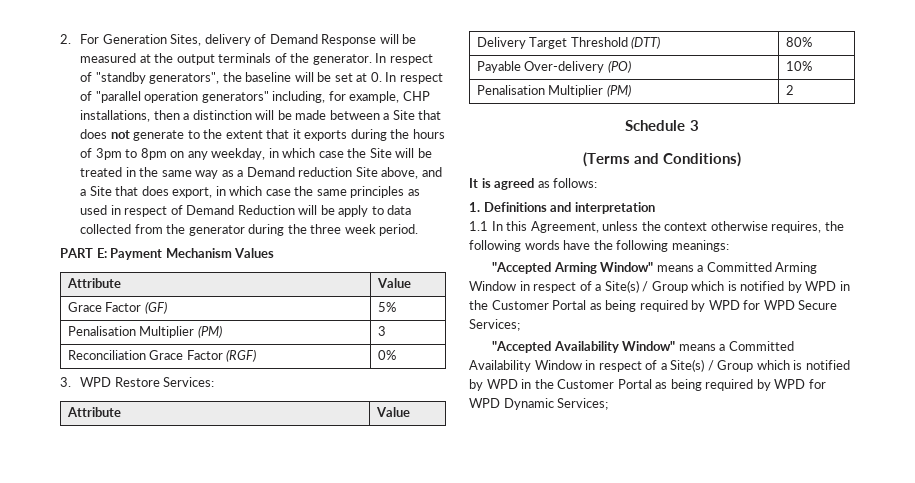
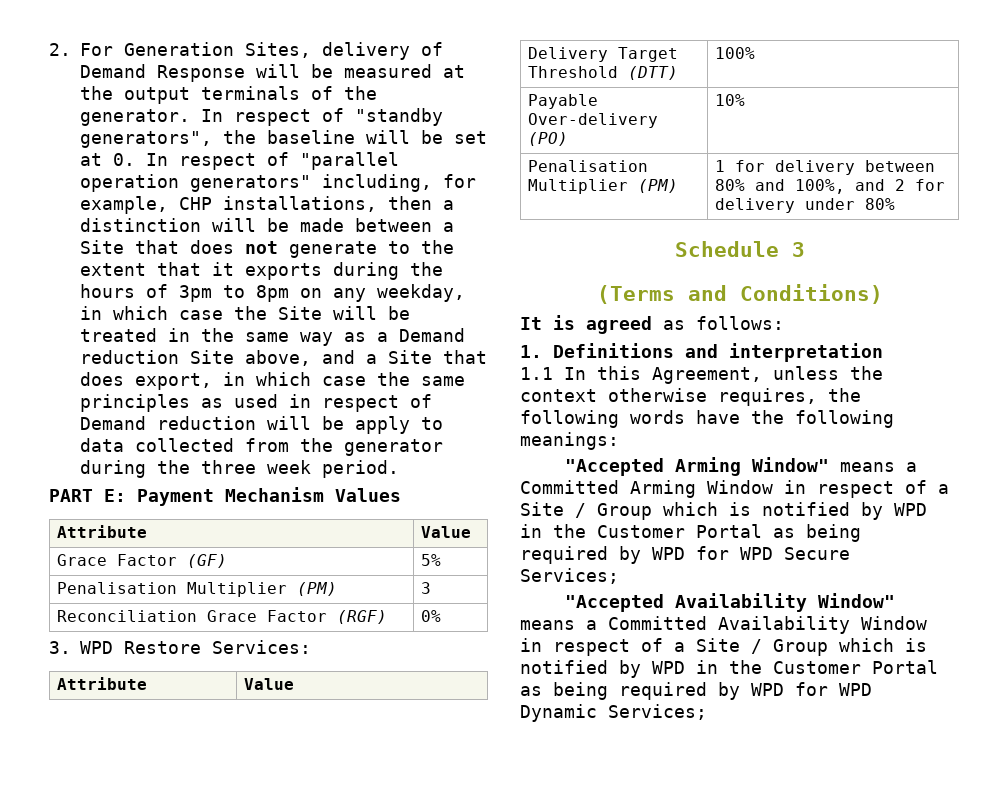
- In respect of "standby generators", the baseline will be set at 0. In respect of "parallel operation generators" including, for example, CHP installations, then a distinction will be made between a Site that does not generate to the extent that it exports during the hours of 3pm to 8pm on any weekday, in which case the Site will be treated in the same way as a Demand reduction Site above, and a Site that does export, in which case the same principles as used in respect of Demand Reduction will be apply to data collected from the generator during the three week period.
+ In respect of "standby generators", the baseline will be set at 0. In respect of "parallel operation generators" including, for example, CHP installations, then a distinction will be made between a Site that does not generate to the extent that it exports during the hours of 3pm to 8pm on any weekday, in which case the Site will be treated in the same way as a Demand reduction Site above, and a Site that does export, in which case the same principles as used in respect of Demand reduction will be apply to data collected from the generator during the three week period.
- Delivery Target Threshold (DTT) | 80%
+ Delivery Target Threshold (DTT) | 100%
- Penalisation Multiplier (PM) | 2
+ Penalisation Multiplier (PM) | 1 for delivery between 80% and 100%, and 2 for delivery under 80%
- "Accepted Arming Window" means a Committed Arming Window in respect of a Site(s) / Group which is notified by WPD in the Customer Portal as being required by WPD for WPD Secure Services;
+ "Accepted Arming Window" means a Committed Arming Window in respect of a Site / Group which is notified by WPD in the Customer Portal as being required by WPD for WPD Secure Services;
- "Accepted Availability Window" means a Committed Availability Window in respect of a Site(s) / Group which is notified by WPD in the Customer Portal as being required by WPD for WPD Dynamic Services;
+ "Accepted Availability Window" means a Committed Availability Window in respect of a Site / Group which is notified by WPD in the Customer Portal as being required by WPD for WPD Dynamic Services;

